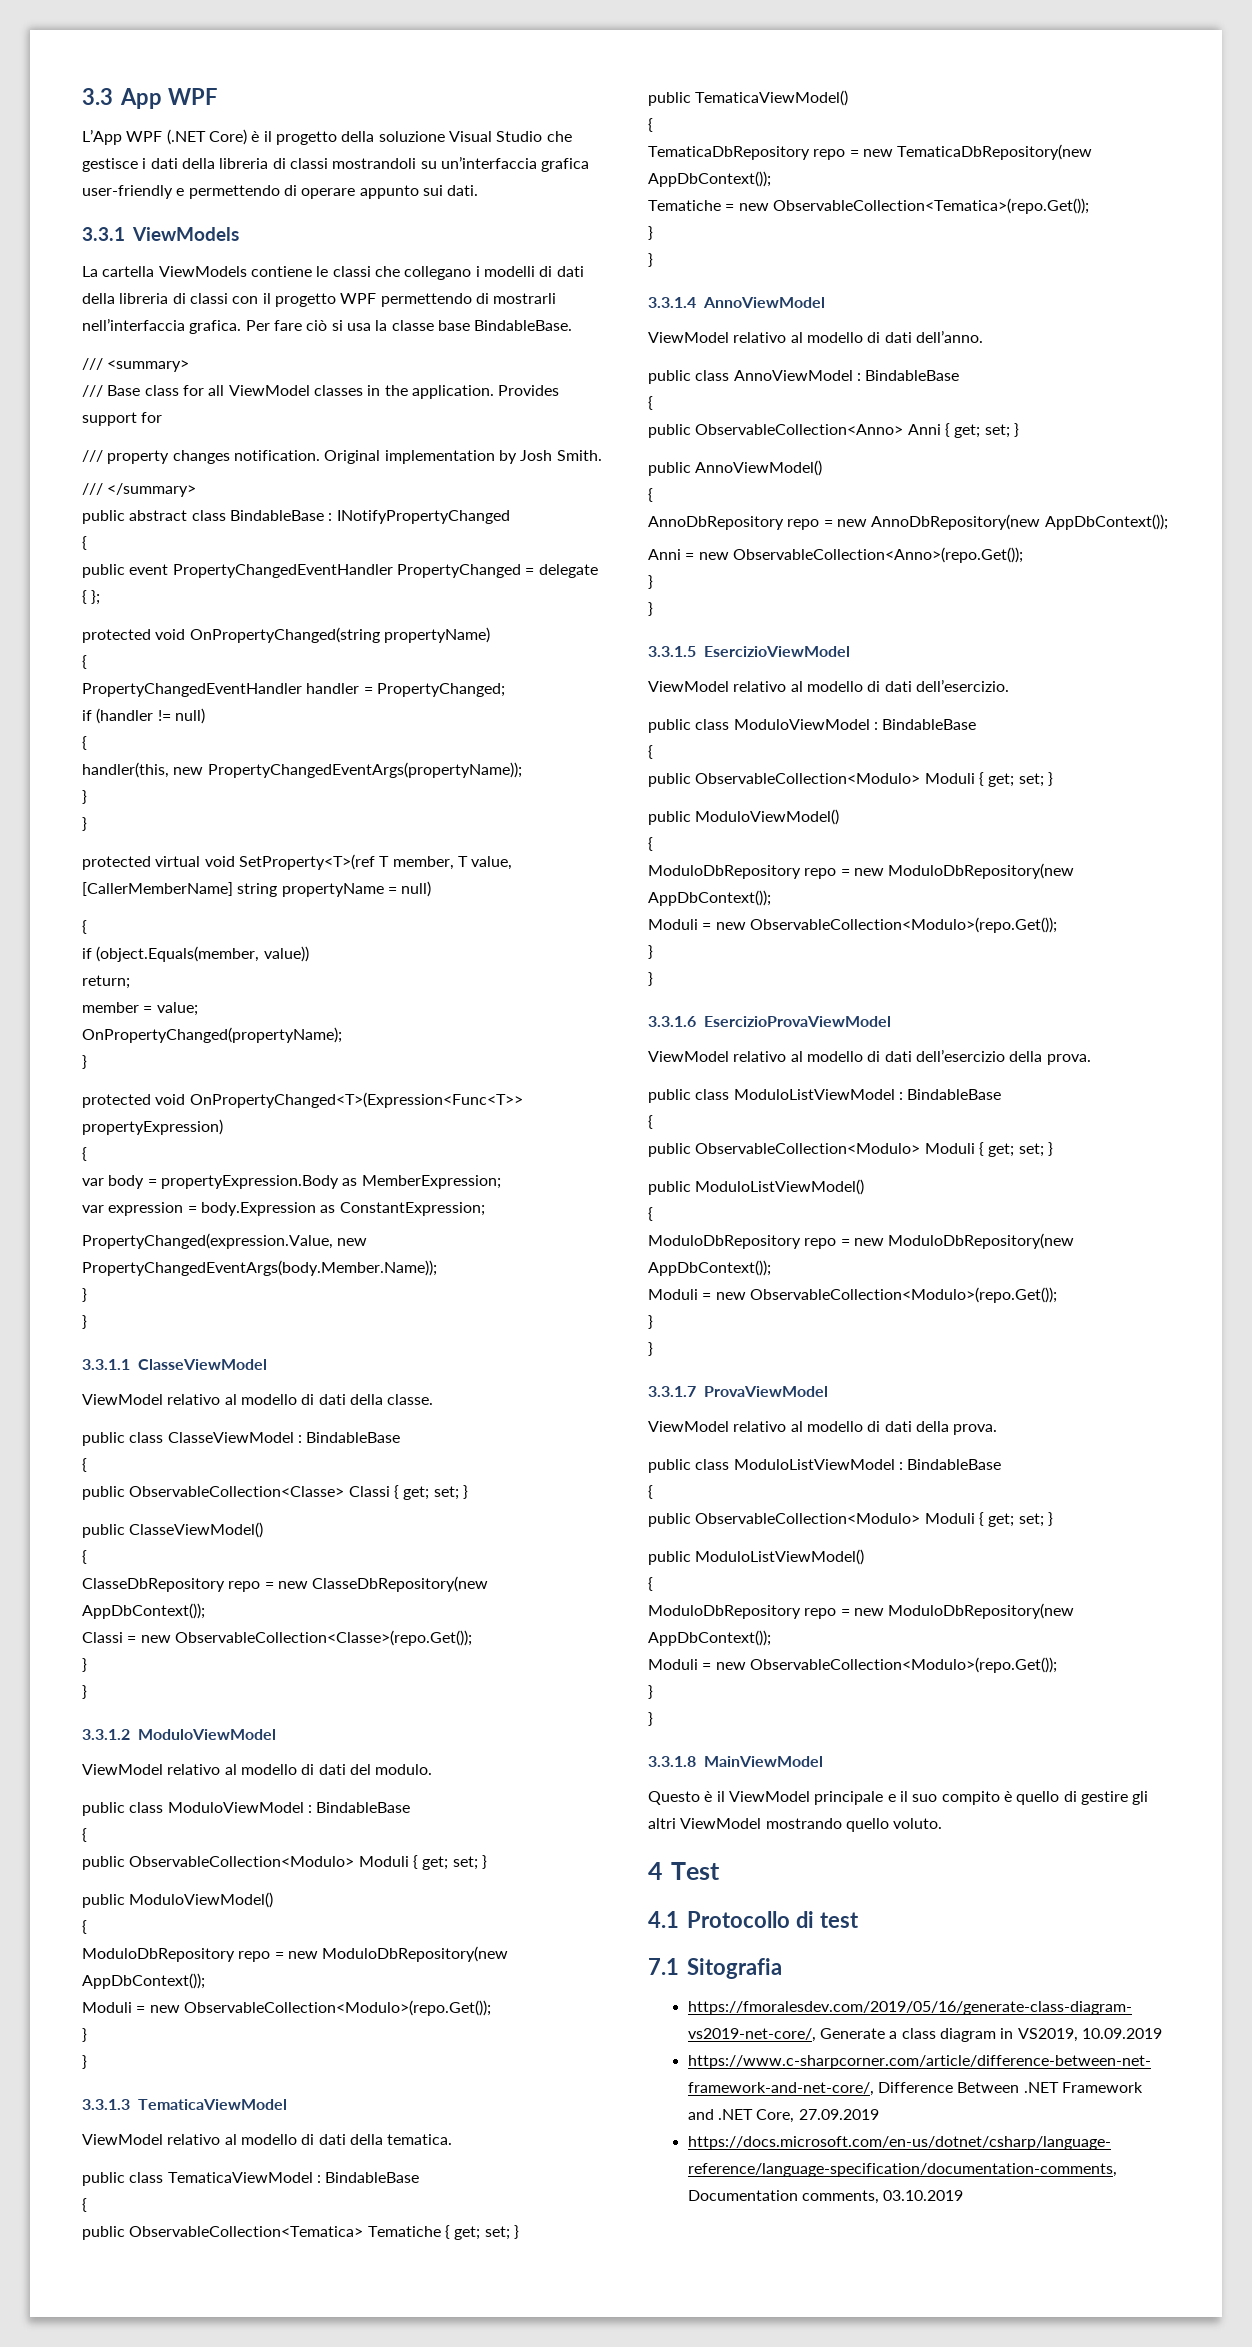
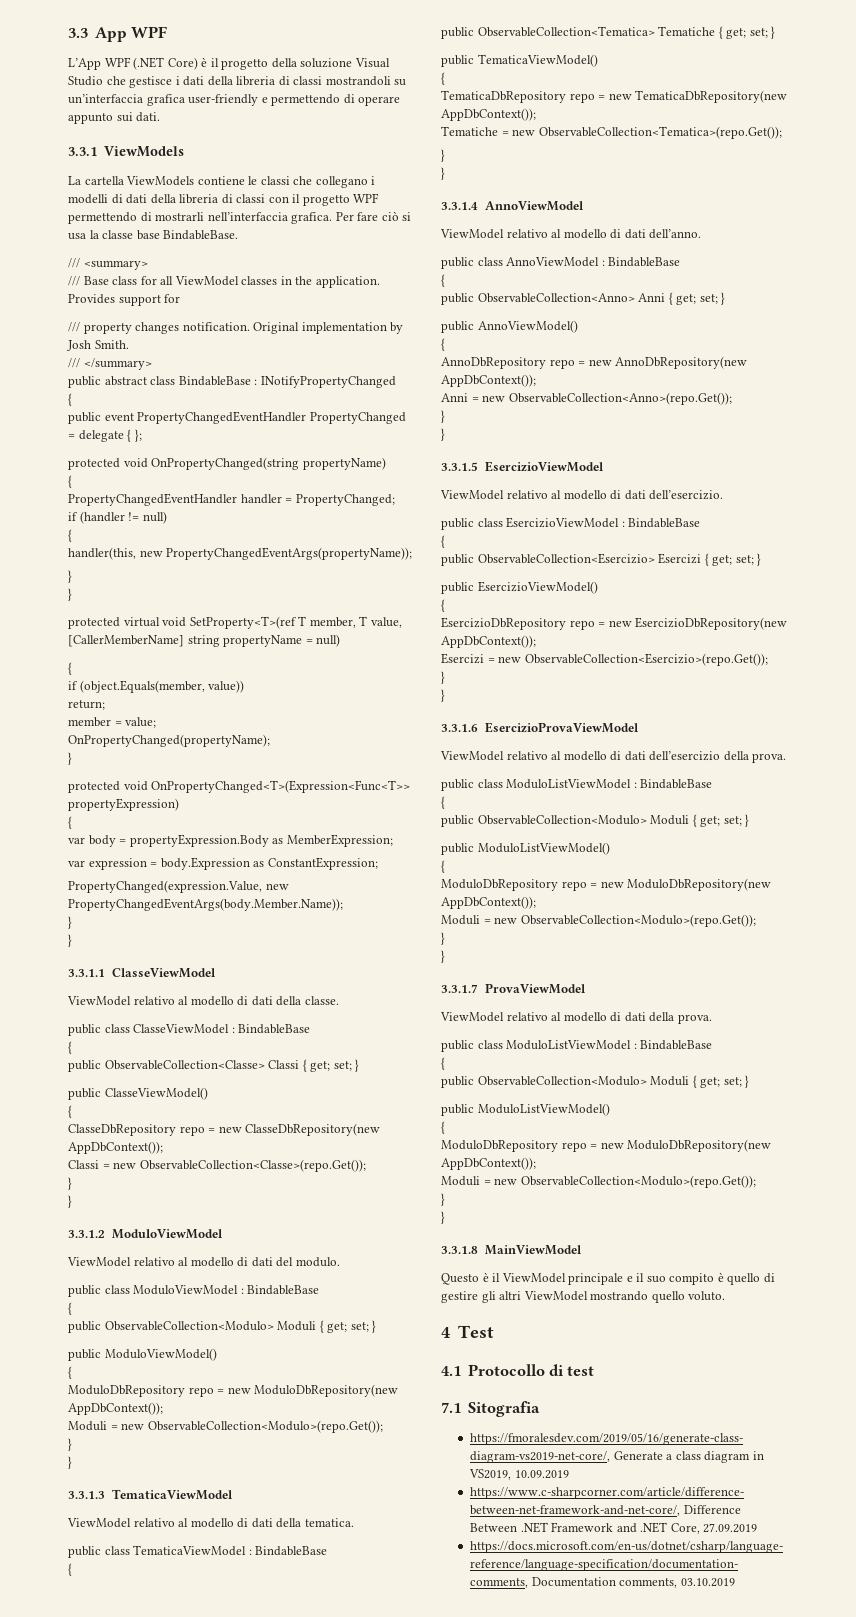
  ViewModel relativo al modello di dati dell’esercizio.
- public class ModuloViewModel : BindableBase
+ public class EsercizioViewModel : BindableBase
  {
- public ObservableCollection<Modulo> Moduli { get; set; }
- public ModuloViewModel()
+ public ObservableCollection<Esercizio> Esercizi { get; set; }
+ public EsercizioViewModel()
  {
- ModuloDbRepository repo = new ModuloDbRepository(new AppDbContext());
- Moduli = new ObservableCollection<Modulo>(repo.Get());
+ EsercizioDbRepository repo = new EsercizioDbRepository(new AppDbContext());
+ Esercizi = new ObservableCollection<Esercizio>(repo.Get());

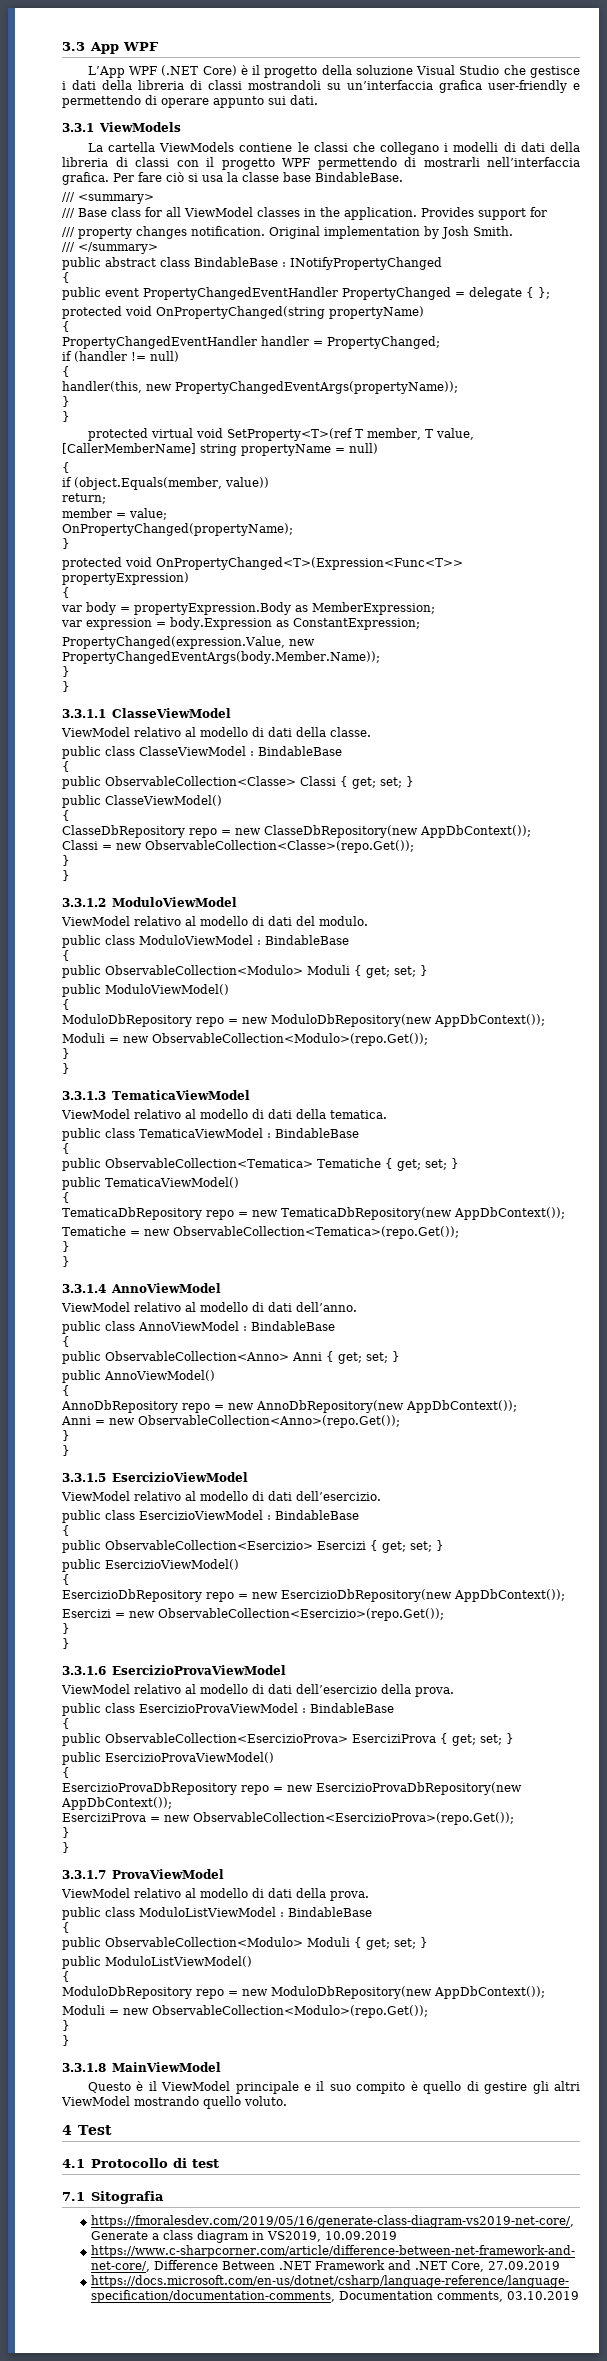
  ViewModel relativo al modello di dati dell’esercizio della prova.
- public class ModuloListViewModel : BindableBase
+ public class EsercizioProvaViewModel : BindableBase
  {
- public ObservableCollection<Modulo> Moduli { get; set; }
- public ModuloListViewModel()
+ public ObservableCollection<EsercizioProva> EserciziProva { get; set; }
+ public EsercizioProvaViewModel()
  {
- ModuloDbRepository repo = new ModuloDbRepository(new AppDbContext());
- Moduli = new ObservableCollection<Modulo>(repo.Get());
+ EsercizioProvaDbRepository repo = new EsercizioProvaDbRepository(new AppDbContext());
+ EserciziProva = new ObservableCollection<EsercizioProva>(repo.Get());

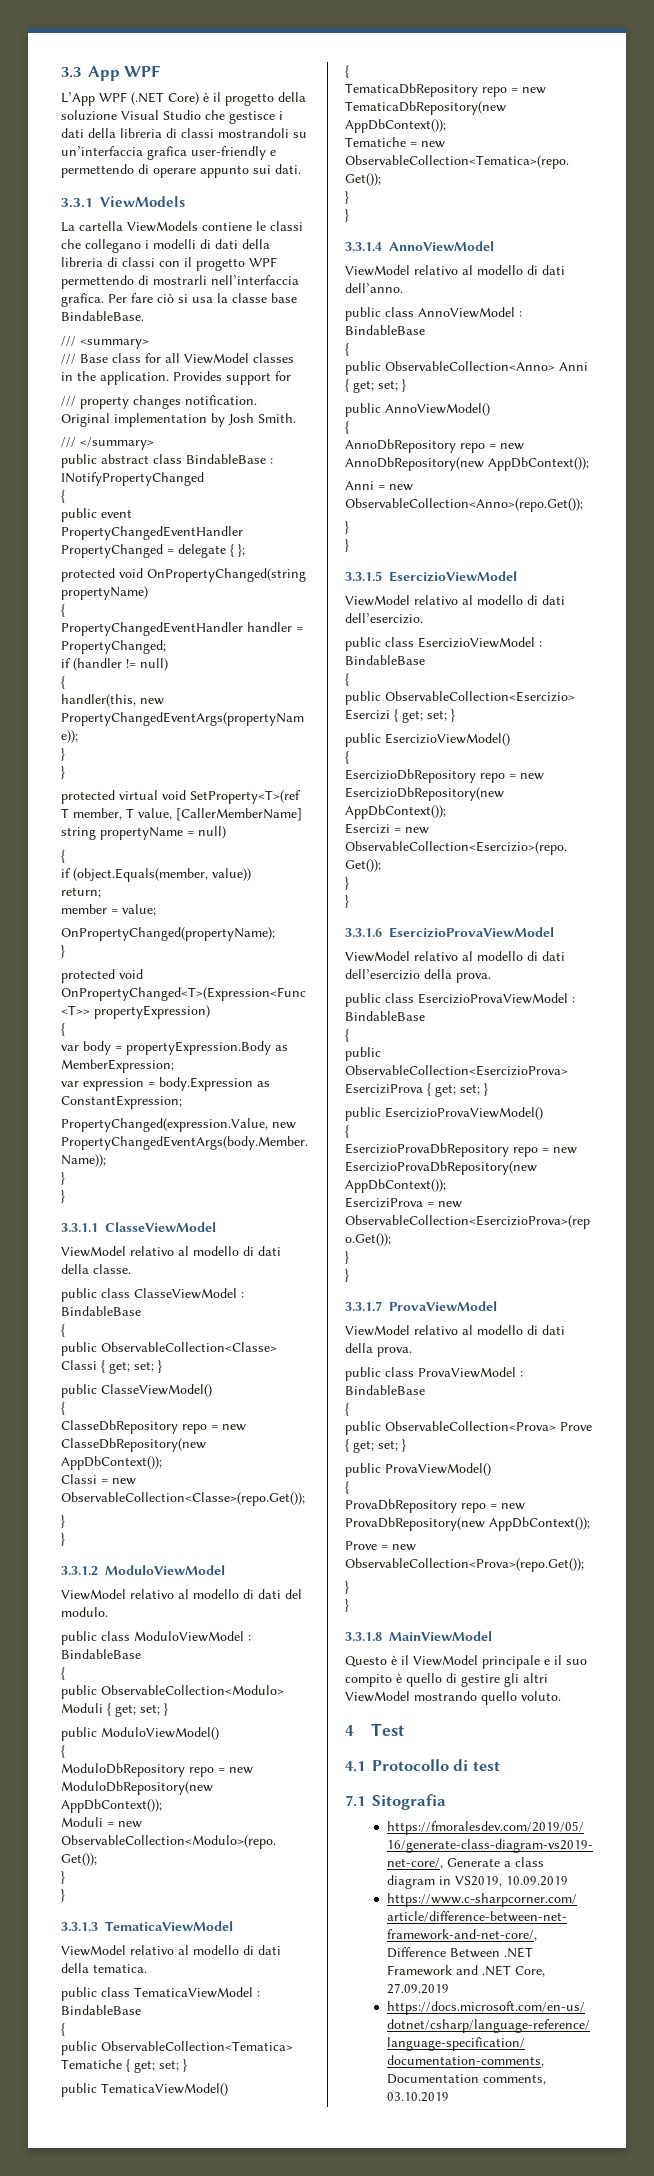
- public class ModuloListViewModel : BindableBase
+ public class ProvaViewModel : BindableBase
  {
- public ObservableCollection<Modulo> Moduli { get; set; }
- public ModuloListViewModel()
+ public ObservableCollection<Prova> Prove { get; set; }
+ public ProvaViewModel()
  {
- ModuloDbRepository repo = new ModuloDbRepository(new AppDbContext());
- Moduli = new ObservableCollection<Modulo>(repo.Get());
+ ProvaDbRepository repo = new ProvaDbRepository(new AppDbContext());
+ Prove = new ObservableCollection<Prova>(repo.Get());

